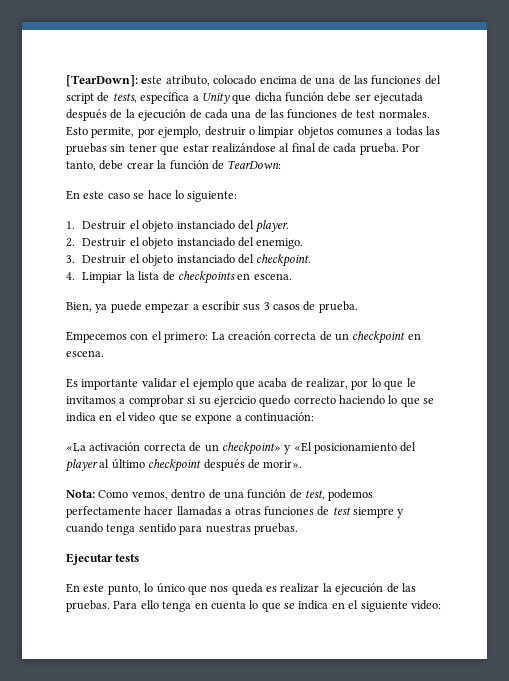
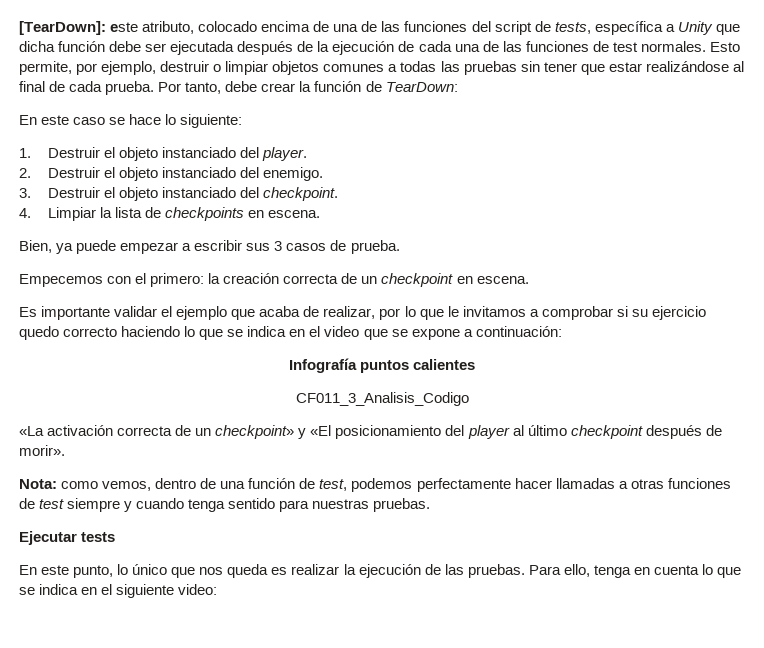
- Empecemos con el primero: La creación correcta de un checkpoint en escena.
+ Empecemos con el primero: la creación correcta de un checkpoint en escena.
+ Infografía puntos calientes
+ CF011_3_Analisis_Codigo
- Nota: Como vemos, dentro de una función de test, podemos perfectamente hacer llamadas a otras funciones de test siempre y cuando tenga sentido para nuestras pruebas.
+ Nota: como vemos, dentro de una función de test, podemos perfectamente hacer llamadas a otras funciones de test siempre y cuando tenga sentido para nuestras pruebas.
- Para ello tenga en cuenta lo que se indica en el siguiente video:
+ Para ello, tenga en cuenta lo que se indica en el siguiente video:

